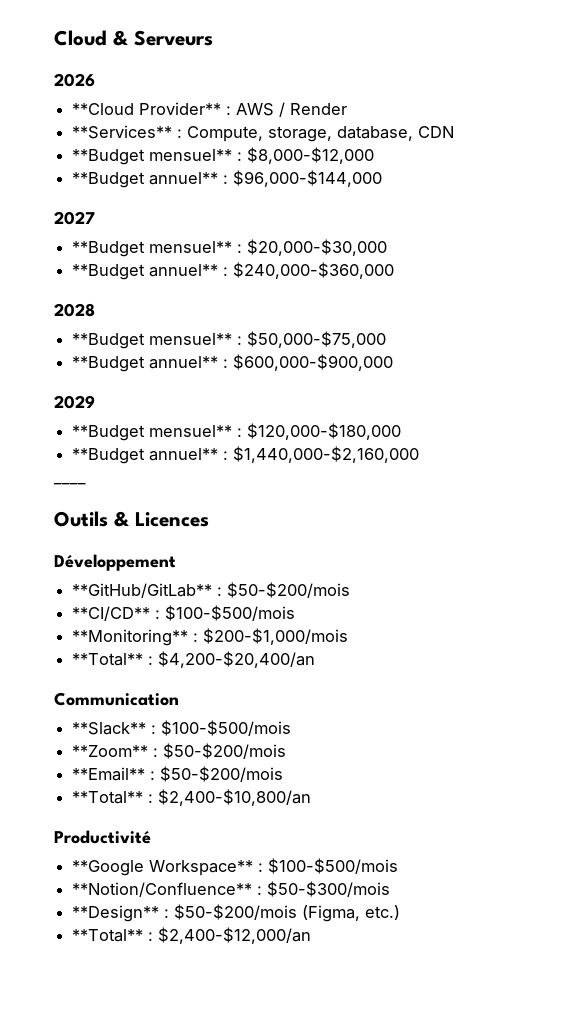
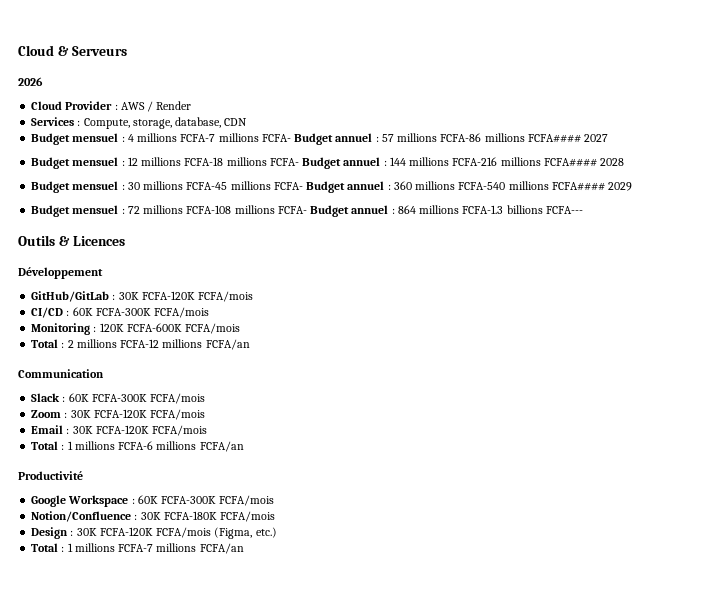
- **Cloud Provider** : AWS / Render
+ Cloud Provider : AWS / Render
- **Services** : Compute, storage, database, CDN
+ Services : Compute, storage, database, CDN
- **Budget mensuel** : $8,000-$12,000
- **Budget annuel** : $96,000-$144,000
- 2027
- **Budget mensuel** : $20,000-$30,000
- **Budget annuel** : $240,000-$360,000
- 2028
- **Budget mensuel** : $50,000-$75,000
- **Budget annuel** : $600,000-$900,000
- 2029
- **Budget mensuel** : $120,000-$180,000
- **Budget annuel** : $1,440,000-$2,160,000
- ____
+ Budget mensuel : 4 millions FCFA-7 millions FCFA- Budget annuel : 57 millions FCFA-86 millions FCFA#### 2027
+ Budget mensuel : 12 millions FCFA-18 millions FCFA- Budget annuel : 144 millions FCFA-216 millions FCFA#### 2028
+ Budget mensuel : 30 millions FCFA-45 millions FCFA- Budget annuel : 360 millions FCFA-540 millions FCFA#### 2029
+ Budget mensuel : 72 millions FCFA-108 millions FCFA- Budget annuel : 864 millions FCFA-1.3 billions FCFA---
  Outils & Licences
  Développement
- **GitHub/GitLab** : $50-$200/mois
- **CI/CD** : $100-$500/mois
- **Monitoring** : $200-$1,000/mois
- **Total** : $4,200-$20,400/an
+ GitHub/GitLab : 30K FCFA-120K FCFA/mois
+ CI/CD : 60K FCFA-300K FCFA/mois
+ Monitoring : 120K FCFA-600K FCFA/mois
+ Total : 2 millions FCFA-12 millions FCFA/an
  Communication
- **Slack** : $100-$500/mois
- **Zoom** : $50-$200/mois
- **Email** : $50-$200/mois
- **Total** : $2,400-$10,800/an
+ Slack : 60K FCFA-300K FCFA/mois
+ Zoom : 30K FCFA-120K FCFA/mois
+ Email : 30K FCFA-120K FCFA/mois
+ Total : 1 millions FCFA-6 millions FCFA/an
  Productivité
- **Google Workspace** : $100-$500/mois
- **Notion/Confluence** : $50-$300/mois
- **Design** : $50-$200/mois (Figma, etc.)
- **Total** : $2,400-$12,000/an
+ Google Workspace : 60K FCFA-300K FCFA/mois
+ Notion/Confluence : 30K FCFA-180K FCFA/mois
+ Design : 30K FCFA-120K FCFA/mois (Figma, etc.)
+ Total : 1 millions FCFA-7 millions FCFA/an

